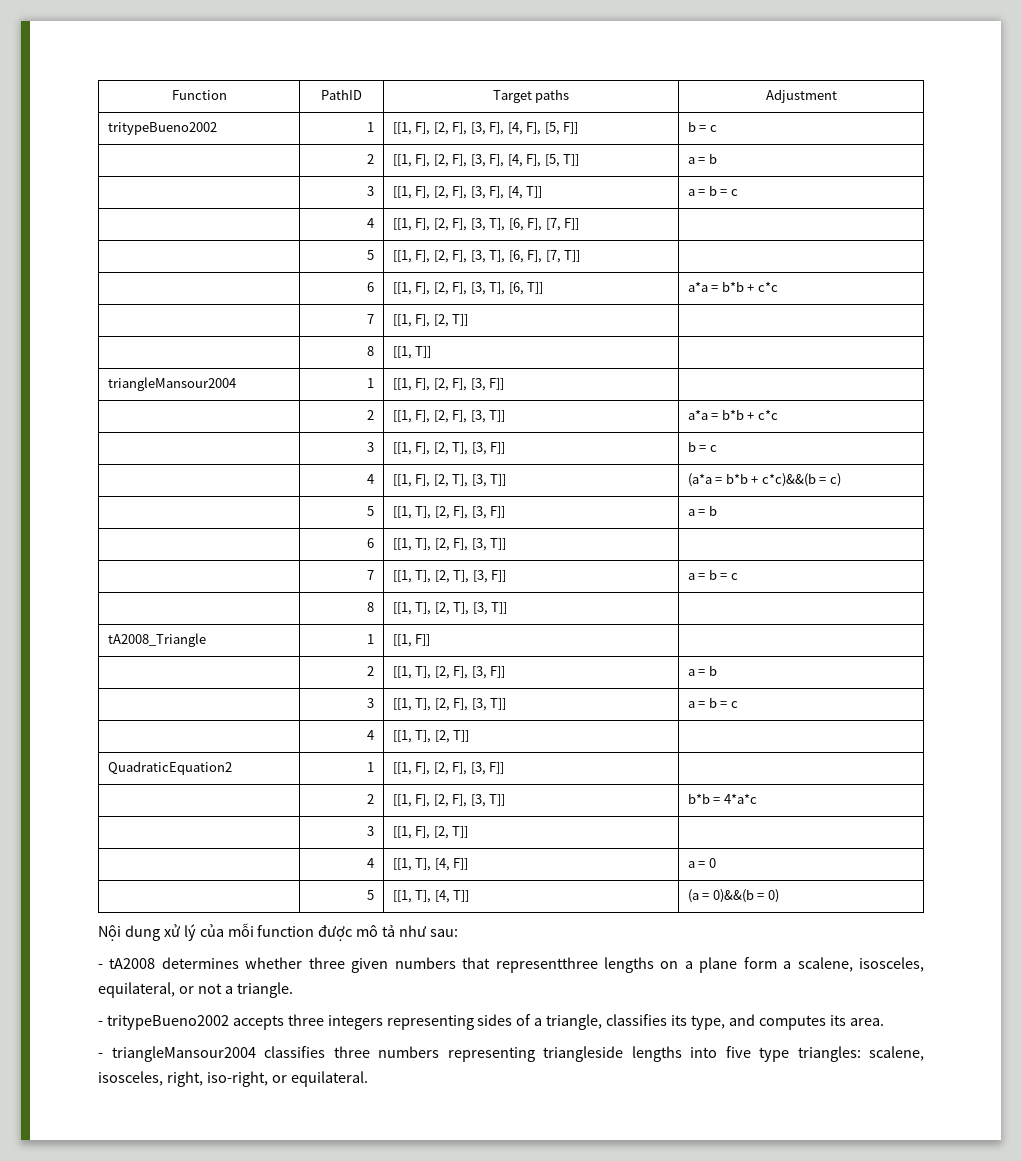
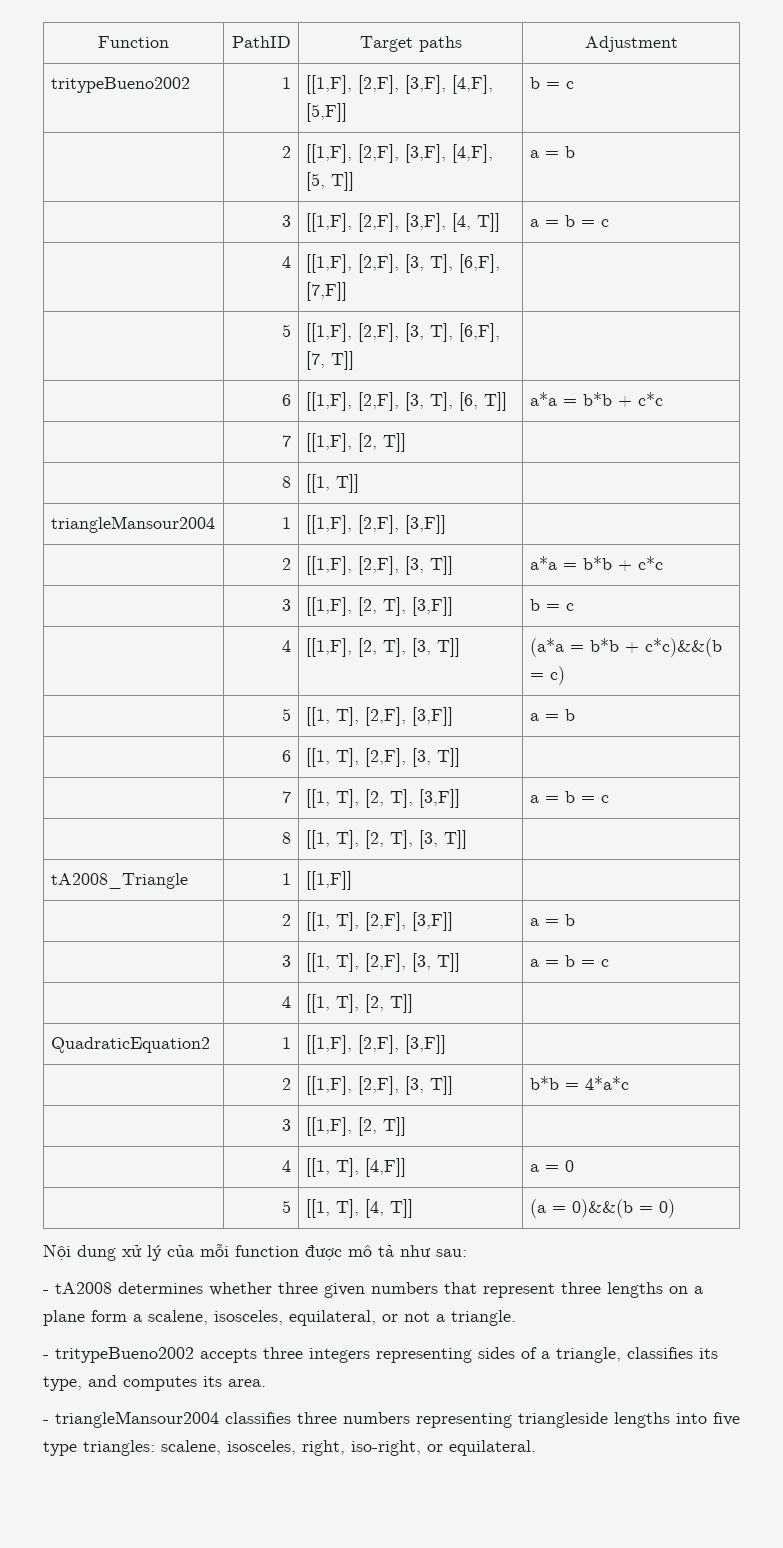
- tritypeBueno2002 | 1 | [[1, F], [2, F], [3, F], [4, F], [5, F]] | b = c
- | 2 | [[1, F], [2, F], [3, F], [4, F], [5, T]] | a = b
+ tritypeBueno2002 | 1 | [[1,F], [2,F], [3,F], [4,F], [5,F]] | b = c
+ | 2 | [[1,F], [2,F], [3,F], [4,F], [5, T]] | a = b
- | 3 | [[1, F], [2, F], [3, F], [4, T]] | a = b = c
+ | 3 | [[1,F], [2,F], [3,F], [4, T]] | a = b = c
- | 4 | [[1, F], [2, F], [3, T], [6, F], [7, F]] |
- | 5 | [[1, F], [2, F], [3, T], [6, F], [7, T]] |
+ | 4 | [[1,F], [2,F], [3, T], [6,F], [7,F]] |
+ | 5 | [[1,F], [2,F], [3, T], [6,F], [7, T]] |
- | 6 | [[1, F], [2, F], [3, T], [6, T]] | a*a = b*b + c*c
+ | 6 | [[1,F], [2,F], [3, T], [6, T]] | a*a = b*b + c*c
- | 7 | [[1, F], [2, T]] |
+ | 7 | [[1,F], [2, T]] |
- triangleMansour2004 | 1 | [[1, F], [2, F], [3, F]] |
- | 2 | [[1, F], [2, F], [3, T]] | a*a = b*b + c*c
+ triangleMansour2004 | 1 | [[1,F], [2,F], [3,F]] |
+ | 2 | [[1,F], [2,F], [3, T]] | a*a = b*b + c*c
- | 3 | [[1, F], [2, T], [3, F]] | b = c
- | 4 | [[1, F], [2, T], [3, T]] | (a*a = b*b + c*c)&&(b = c)
+ | 3 | [[1,F], [2, T], [3,F]] | b = c
+ | 4 | [[1,F], [2, T], [3, T]] | (a*a = b*b + c*c)&&(b = c)
- | 5 | [[1, T], [2, F], [3, F]] | a = b
+ | 5 | [[1, T], [2,F], [3,F]] | a = b
- | 6 | [[1, T], [2, F], [3, T]] |
+ | 6 | [[1, T], [2,F], [3, T]] |
- | 7 | [[1, T], [2, T], [3, F]] | a = b = c
+ | 7 | [[1, T], [2, T], [3,F]] | a = b = c
- tA2008_Triangle | 1 | [[1, F]] |
+ tA2008_Triangle | 1 | [[1,F]] |
- | 2 | [[1, T], [2, F], [3, F]] | a = b
+ | 2 | [[1, T], [2,F], [3,F]] | a = b
- | 3 | [[1, T], [2, F], [3, T]] | a = b = c
+ | 3 | [[1, T], [2,F], [3, T]] | a = b = c
- QuadraticEquation2 | 1 | [[1, F], [2, F], [3, F]] |
- | 2 | [[1, F], [2, F], [3, T]] | b*b = 4*a*c
+ QuadraticEquation2 | 1 | [[1,F], [2,F], [3,F]] |
+ | 2 | [[1,F], [2,F], [3, T]] | b*b = 4*a*c
- | 3 | [[1, F], [2, T]] |
+ | 3 | [[1,F], [2, T]] |
- | 4 | [[1, T], [4, F]] | a = 0
+ | 4 | [[1, T], [4,F]] | a = 0
- - tA2008 determines whether three given numbers that representthree lengths on a plane form a scalene, isosceles, equilateral, or not a triangle.
+ - tA2008 determines whether three given numbers that represent three lengths on a plane form a scalene, isosceles, equilateral, or not a triangle.

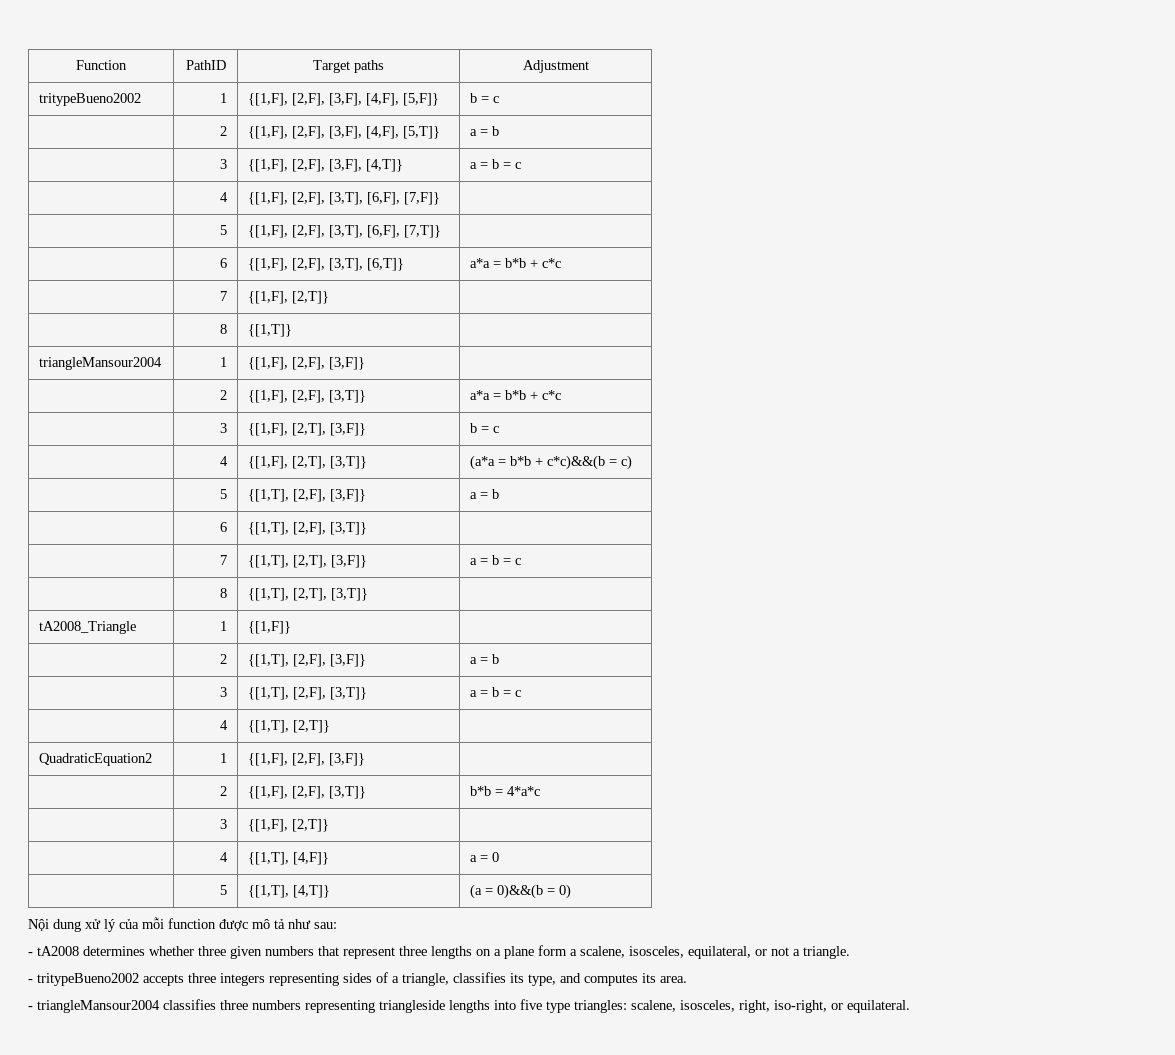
- tritypeBueno2002 | 1 | [[1,F], [2,F], [3,F], [4,F], [5,F]] | b = c
+ tritypeBueno2002 | 1 | {[1,F], [2,F], [3,F], [4,F], [5,F]} | b = c
- | 2 | [[1,F], [2,F], [3,F], [4,F], [5, T]] | a = b
- | 3 | [[1,F], [2,F], [3,F], [4, T]] | a = b = c
- | 4 | [[1,F], [2,F], [3, T], [6,F], [7,F]] |
- | 5 | [[1,F], [2,F], [3, T], [6,F], [7, T]] |
- | 6 | [[1,F], [2,F], [3, T], [6, T]] | a*a = b*b + c*c
+ | 2 | {[1,F], [2,F], [3,F], [4,F], [5,T]} | a = b
+ | 3 | {[1,F], [2,F], [3,F], [4,T]} | a = b = c
+ | 4 | {[1,F], [2,F], [3,T], [6,F], [7,F]} |
+ | 5 | {[1,F], [2,F], [3,T], [6,F], [7,T]} |
+ | 6 | {[1,F], [2,F], [3,T], [6,T]} | a*a = b*b + c*c
- | 7 | [[1,F], [2, T]] |
- | 8 | [[1, T]] |
+ | 7 | {[1,F], [2,T]} |
+ | 8 | {[1,T]} |
- triangleMansour2004 | 1 | [[1,F], [2,F], [3,F]] |
- | 2 | [[1,F], [2,F], [3, T]] | a*a = b*b + c*c
+ triangleMansour2004 | 1 | {[1,F], [2,F], [3,F]} |
+ | 2 | {[1,F], [2,F], [3,T]} | a*a = b*b + c*c
- | 3 | [[1,F], [2, T], [3,F]] | b = c
- | 4 | [[1,F], [2, T], [3, T]] | (a*a = b*b + c*c)&&(b = c)
+ | 3 | {[1,F], [2,T], [3,F]} | b = c
+ | 4 | {[1,F], [2,T], [3,T]} | (a*a = b*b + c*c)&&(b = c)
- | 5 | [[1, T], [2,F], [3,F]] | a = b
+ | 5 | {[1,T], [2,F], [3,F]} | a = b
- | 6 | [[1, T], [2,F], [3, T]] |
- | 7 | [[1, T], [2, T], [3,F]] | a = b = c
+ | 6 | {[1,T], [2,F], [3,T]} |
+ | 7 | {[1,T], [2,T], [3,F]} | a = b = c
- | 8 | [[1, T], [2, T], [3, T]] |
+ | 8 | {[1,T], [2,T], [3,T]} |
- tA2008_Triangle | 1 | [[1,F]] |
- | 2 | [[1, T], [2,F], [3,F]] | a = b
- | 3 | [[1, T], [2,F], [3, T]] | a = b = c
- | 4 | [[1, T], [2, T]] |
- QuadraticEquation2 | 1 | [[1,F], [2,F], [3,F]] |
- | 2 | [[1,F], [2,F], [3, T]] | b*b = 4*a*c
- | 3 | [[1,F], [2, T]] |
- | 4 | [[1, T], [4,F]] | a = 0
+ tA2008_Triangle | 1 | {[1,F]} |
+ | 2 | {[1,T], [2,F], [3,F]} | a = b
+ | 3 | {[1,T], [2,F], [3,T]} | a = b = c
+ | 4 | {[1,T], [2,T]} |
+ QuadraticEquation2 | 1 | {[1,F], [2,F], [3,F]} |
+ | 2 | {[1,F], [2,F], [3,T]} | b*b = 4*a*c
+ | 3 | {[1,F], [2,T]} |
+ | 4 | {[1,T], [4,F]} | a = 0
- | 5 | [[1, T], [4, T]] | (a = 0)&&(b = 0)
+ | 5 | {[1,T], [4,T]} | (a = 0)&&(b = 0)

